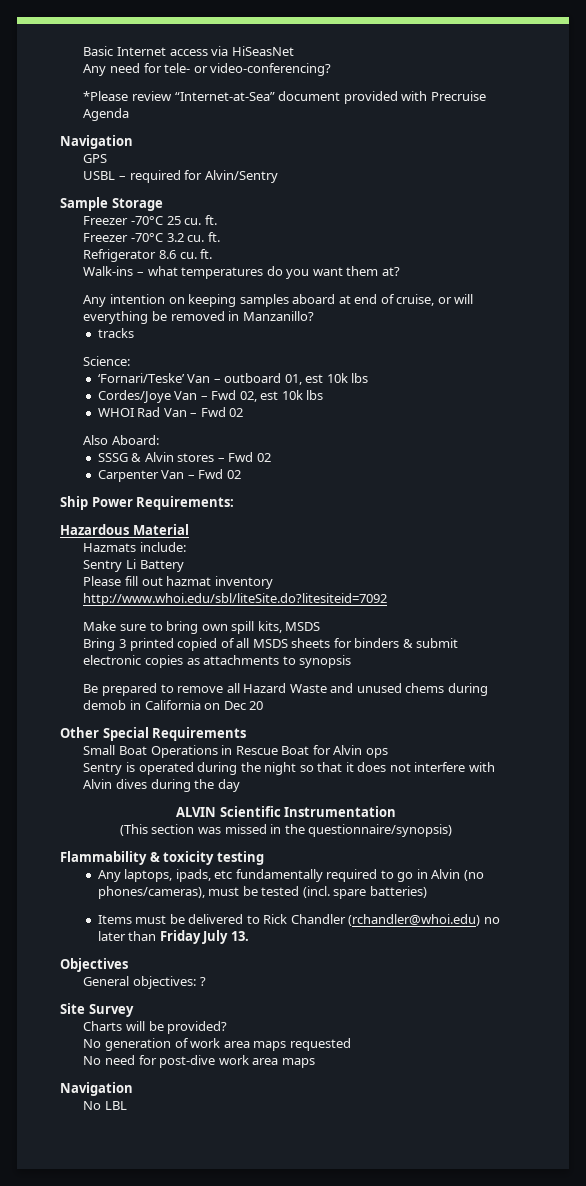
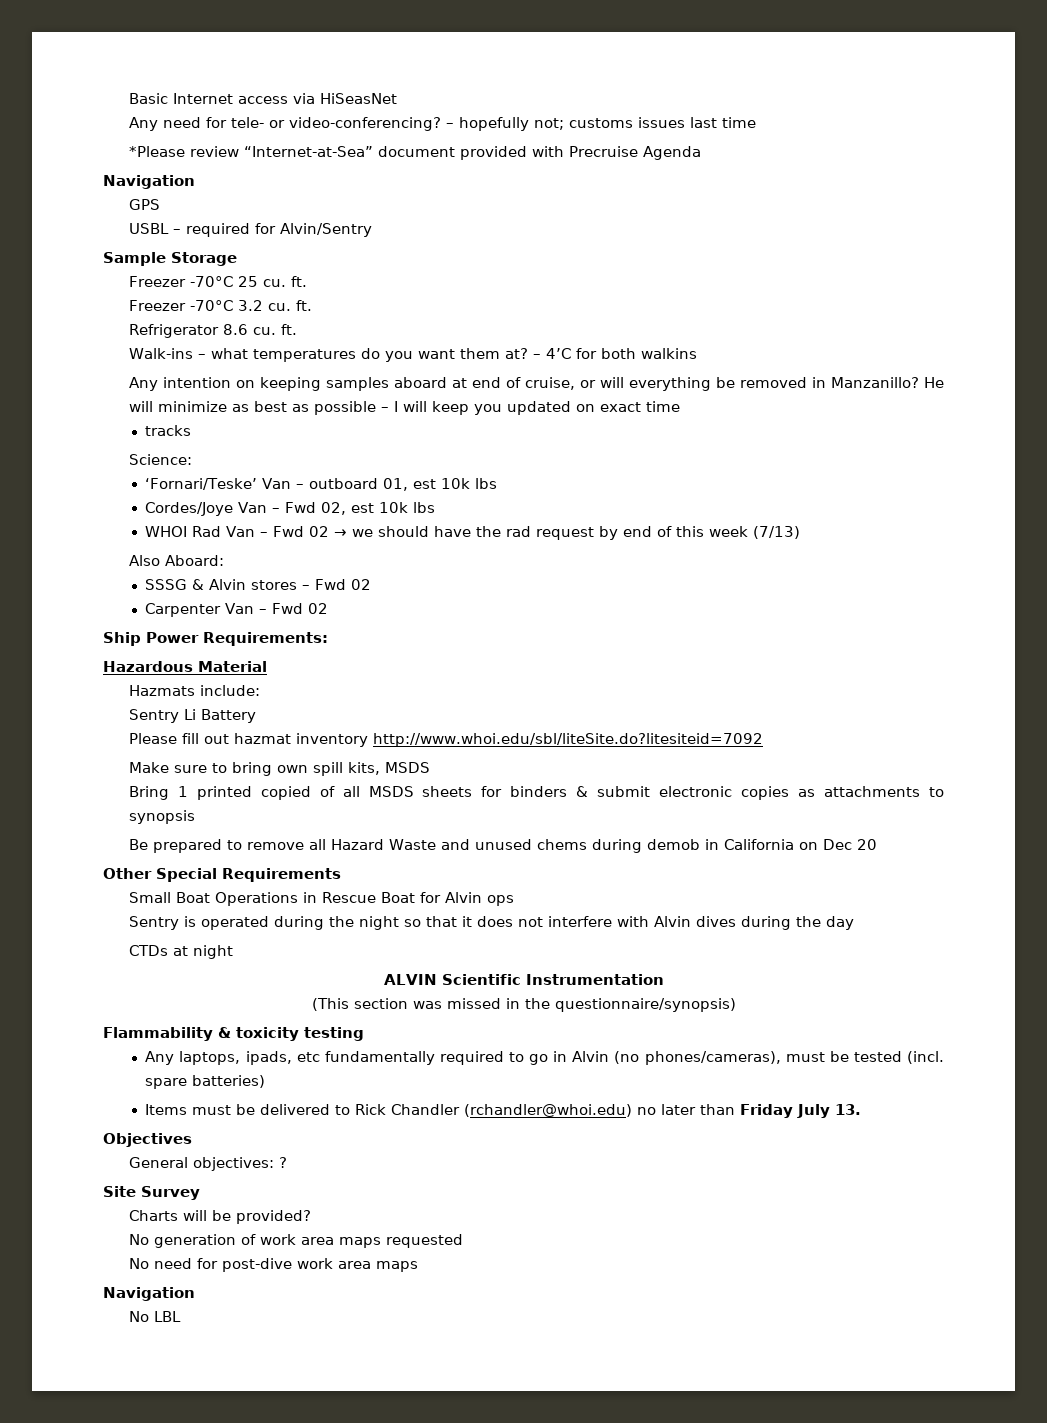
+ – hopefully not; customs issues last time
+ – 4’C for both walkins
+ He will minimize as best as possible – I will keep you updated on exact time
- WHOI Rad Van – Fwd 02
+ WHOI Rad Van – Fwd 02 → we should have the rad request by end of this week (7/13)
- Bring 3 printed copied of all MSDS sheets for binders & submit electronic copies as attachments to synopsis
+ Bring 1 printed copied of all MSDS sheets for binders & submit electronic copies as attachments to synopsis
+ CTDs at night

